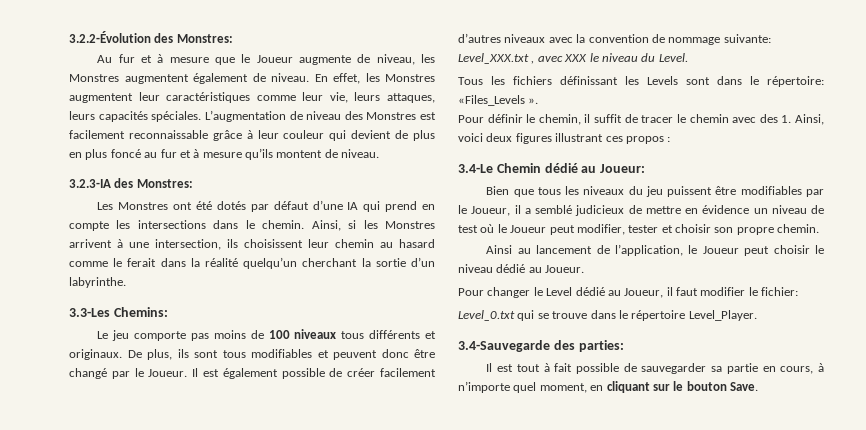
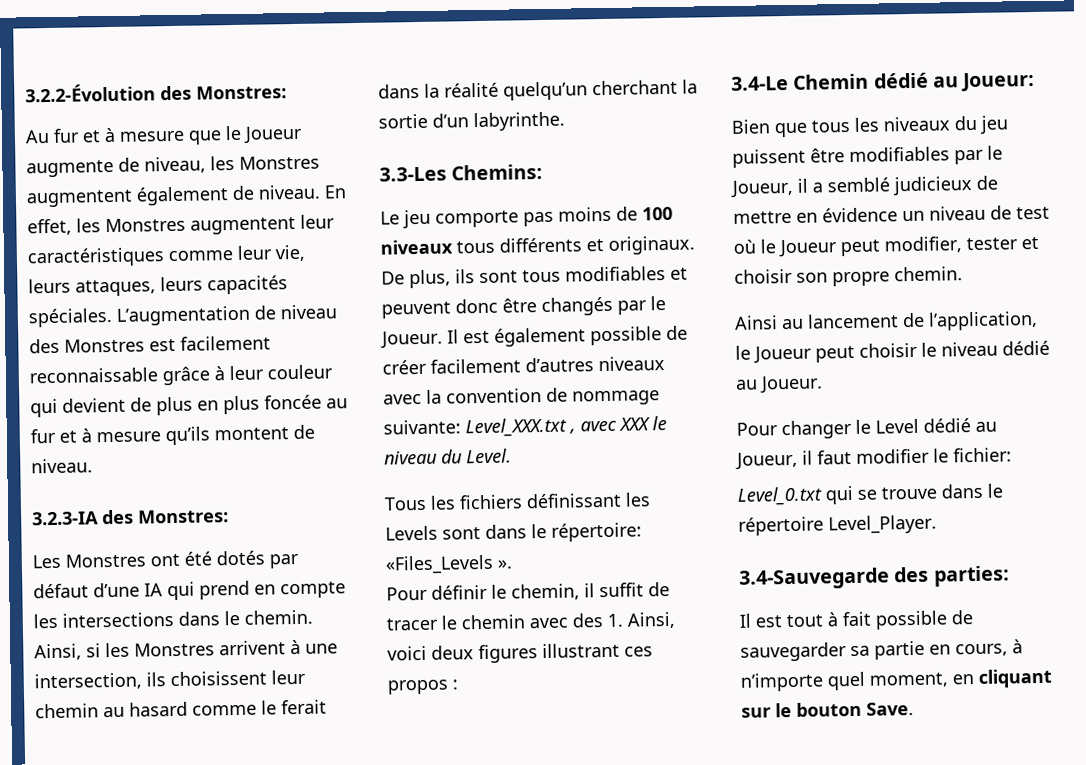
- L’augmentation de niveau des Monstres est facilement reconnaissable grâce à leur couleur qui devient de plus en plus foncé au fur et à mesure qu’ils montent de niveau.
+ L’augmentation de niveau des Monstres est facilement reconnaissable grâce à leur couleur qui devient de plus en plus foncée au fur et à mesure qu’ils montent de niveau.
- De plus, ils sont tous modifiables et peuvent donc être changé par le Joueur.
+ De plus, ils sont tous modifiables et peuvent donc être changés par le Joueur.

